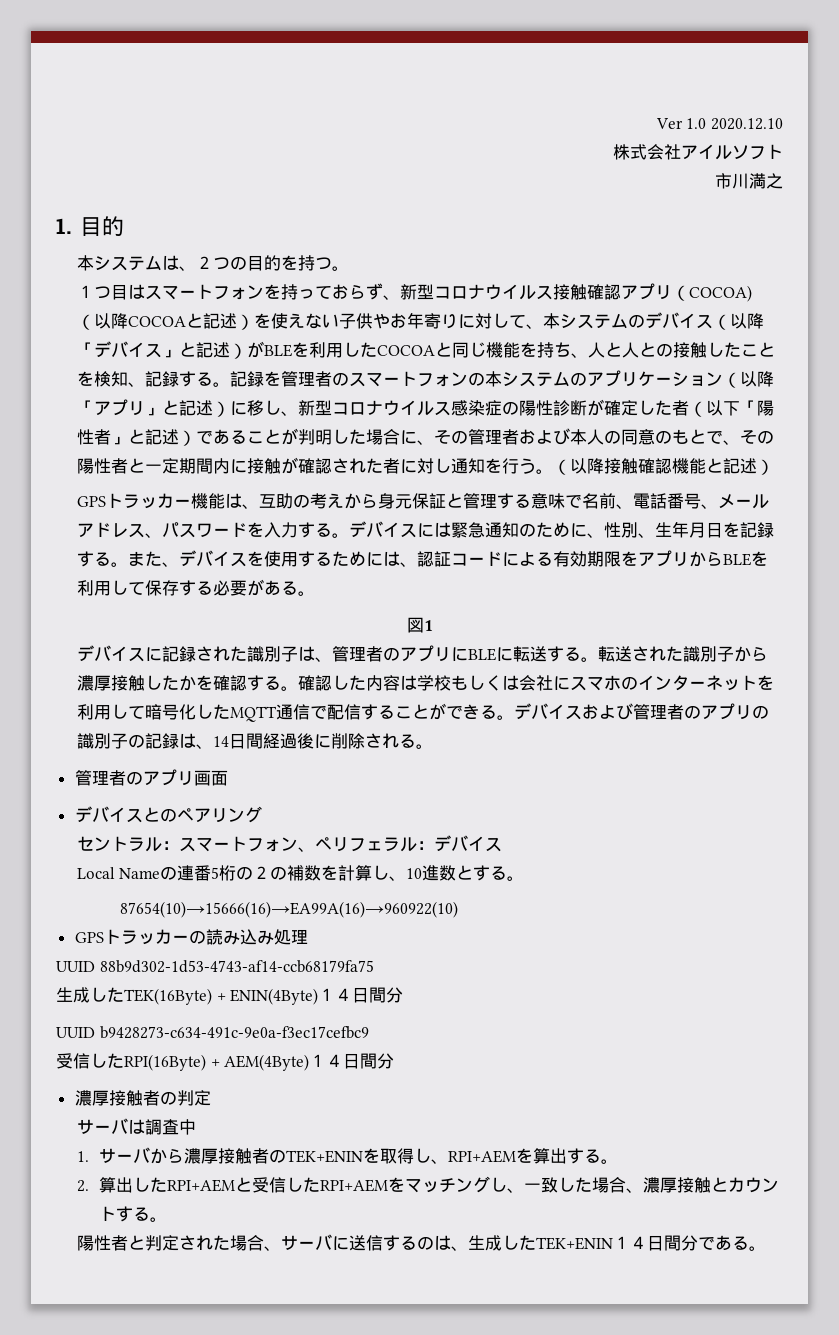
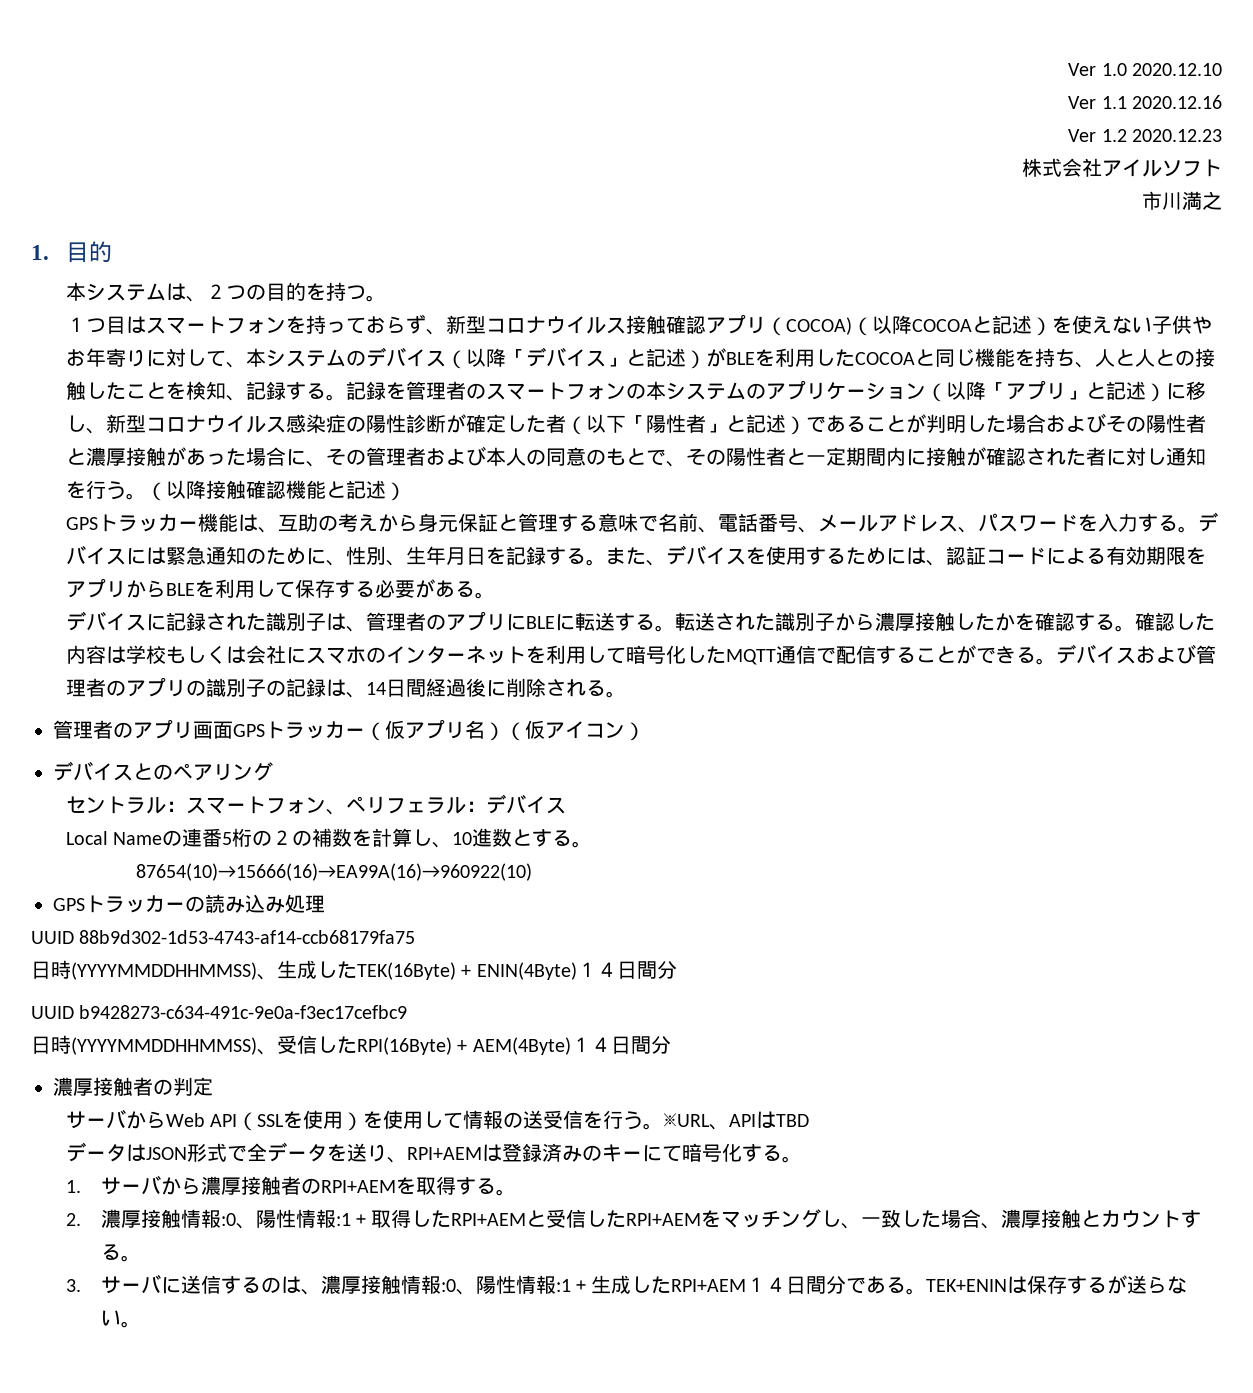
+ Ver 1.1 2020.12.16
+ Ver 1.2 2020.12.23
- 記録を管理者のスマートフォンの本システムのアプリケーション（以降「アプリ」と記述）に移し、新型コロナウイルス感染症の陽性診断が確定した者（以下「陽性者」と記述）であることが判明した場合に、その管理者および本人の同意のもとで、その陽性者と一定期間内に接触が確認された者に対し通知を行う。
+ 記録を管理者のスマートフォンの本システムのアプリケーション（以降「アプリ」と記述）に移し、新型コロナウイルス感染症の陽性診断が確定した者（以下「陽性者」と記述）であることが判明した場合およびその陽性者と濃厚接触があった場合に、その管理者および本人の同意のもとで、その陽性者と一定期間内に接触が確認された者に対し通知を行う。
- 図1
- 管理者のアプリ画面
+ 管理者のアプリ画面GPSトラッカー（仮アプリ名）（仮アイコン）
- 生成したTEK(16Byte) + ENIN(4Byte)１４日間分
+ 日時(YYYYMMDDHHMMSS)、生成したTEK(16Byte) + ENIN(4Byte)１４日間分
- 受信したRPI(16Byte) + AEM(4Byte)１４日間分
+ 日時(YYYYMMDDHHMMSS)、受信したRPI(16Byte) + AEM(4Byte)１４日間分
- サーバは調査中
+ サーバからWeb API（SSLを使用）を使用して情報の送受信を行う。※URL、APIはTBD
+ データはJSON形式で全データを送り、RPI+AEMは登録済みのキーにて暗号化する。
- 1.サーバから濃厚接触者のTEK+ENINを取得し、RPI+AEMを算出する。
- 2.算出したRPI+AEMと受信したRPI+AEMをマッチングし、一致した場合、濃厚接触とカウントする。
+ 1.サーバから濃厚接触者のRPI+AEMを取得する。
+ 2.濃厚接触情報:0、陽性情報:1＋取得したRPI+AEMと受信したRPI+AEMをマッチングし、一致した場合、濃厚接触とカウントする。
- 陽性者と判定された場合、サーバに送信するのは、生成したTEK+ENIN１４日間分である。
+ 3.サーバに送信するのは、濃厚接触情報:0、陽性情報:1＋生成したRPI+AEM１４日間分である。
+ TEK+ENINは保存するが送らない。

